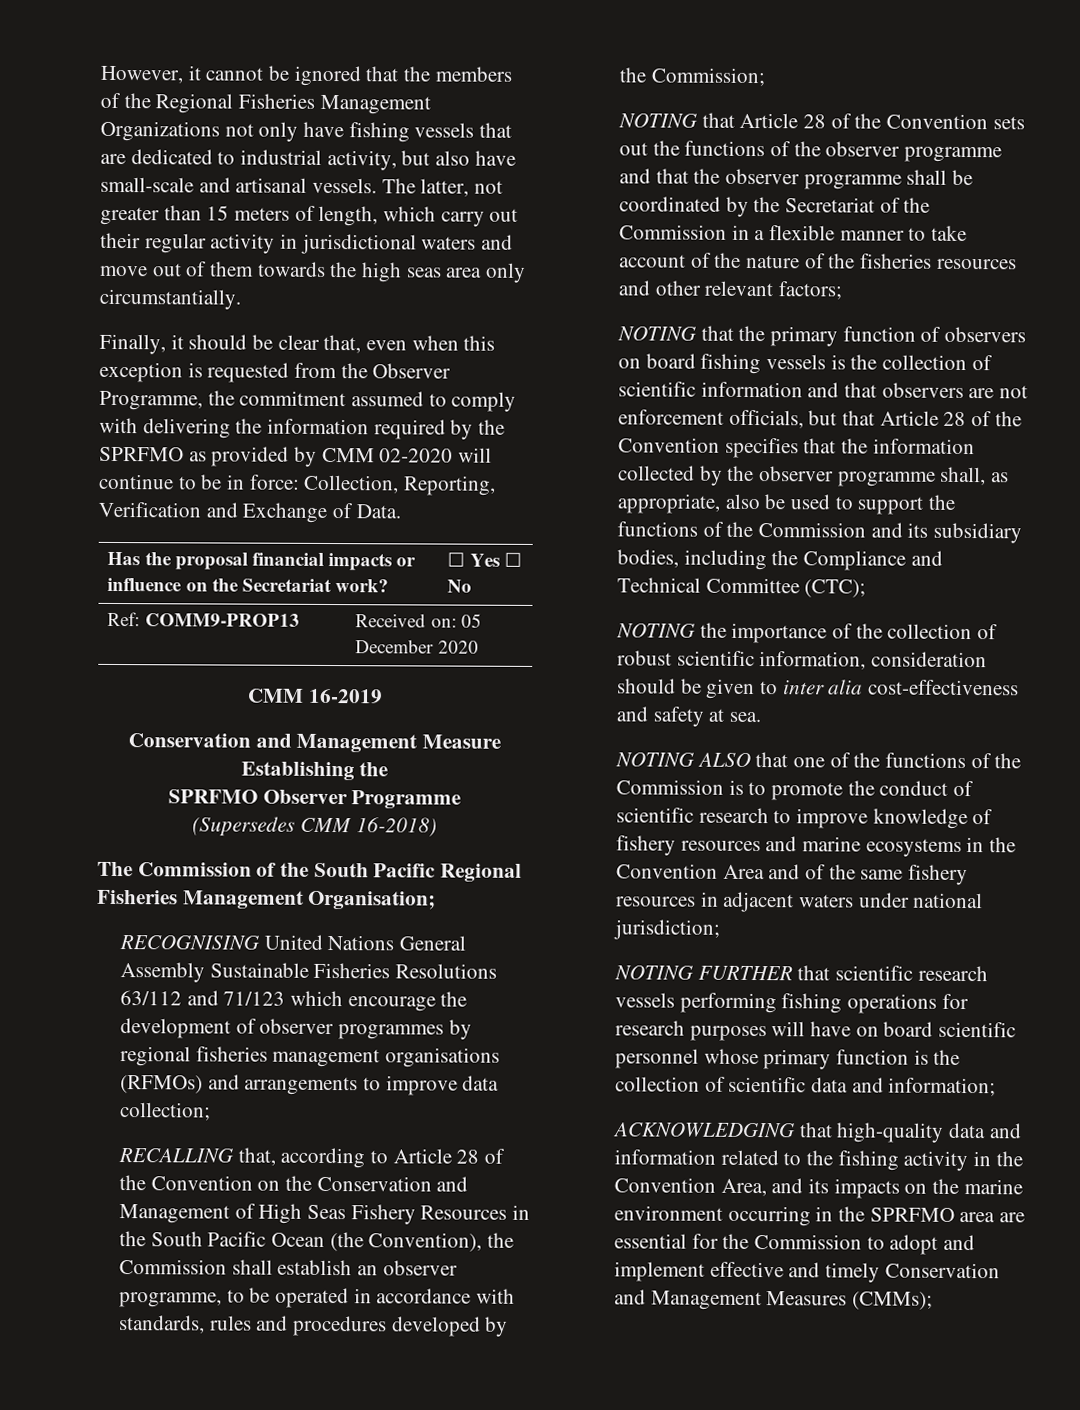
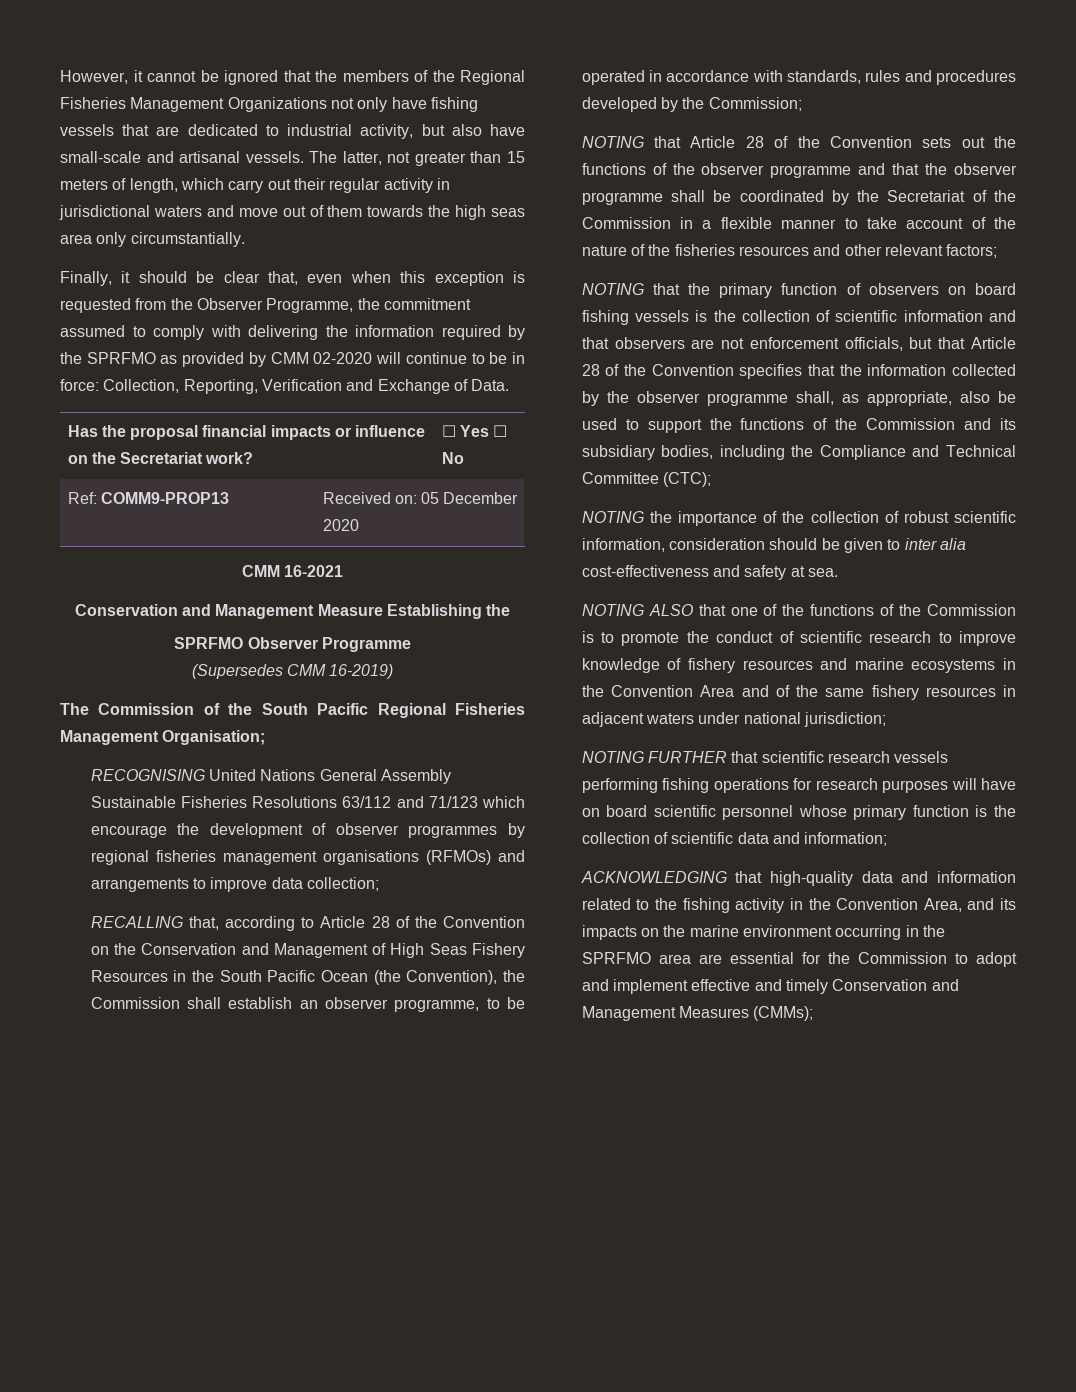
- CMM 16-2019
+ CMM 16-2021
- (Supersedes CMM 16-2018)
+ (Supersedes CMM 16-2019)

